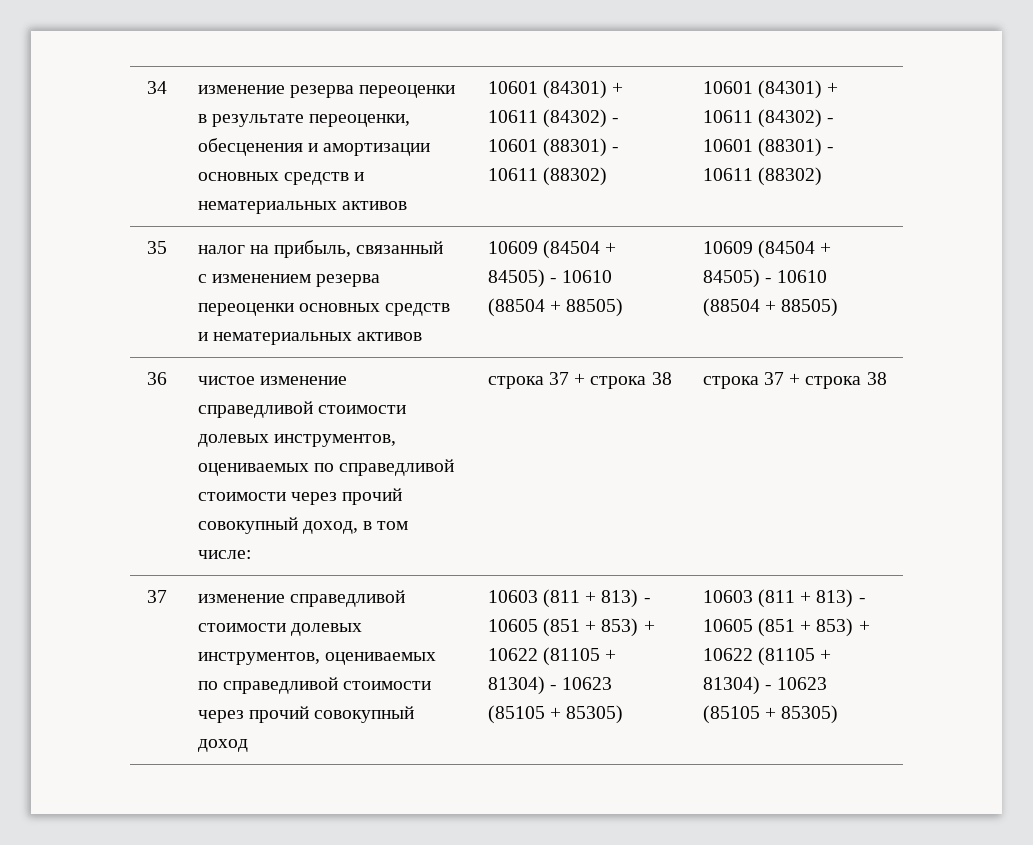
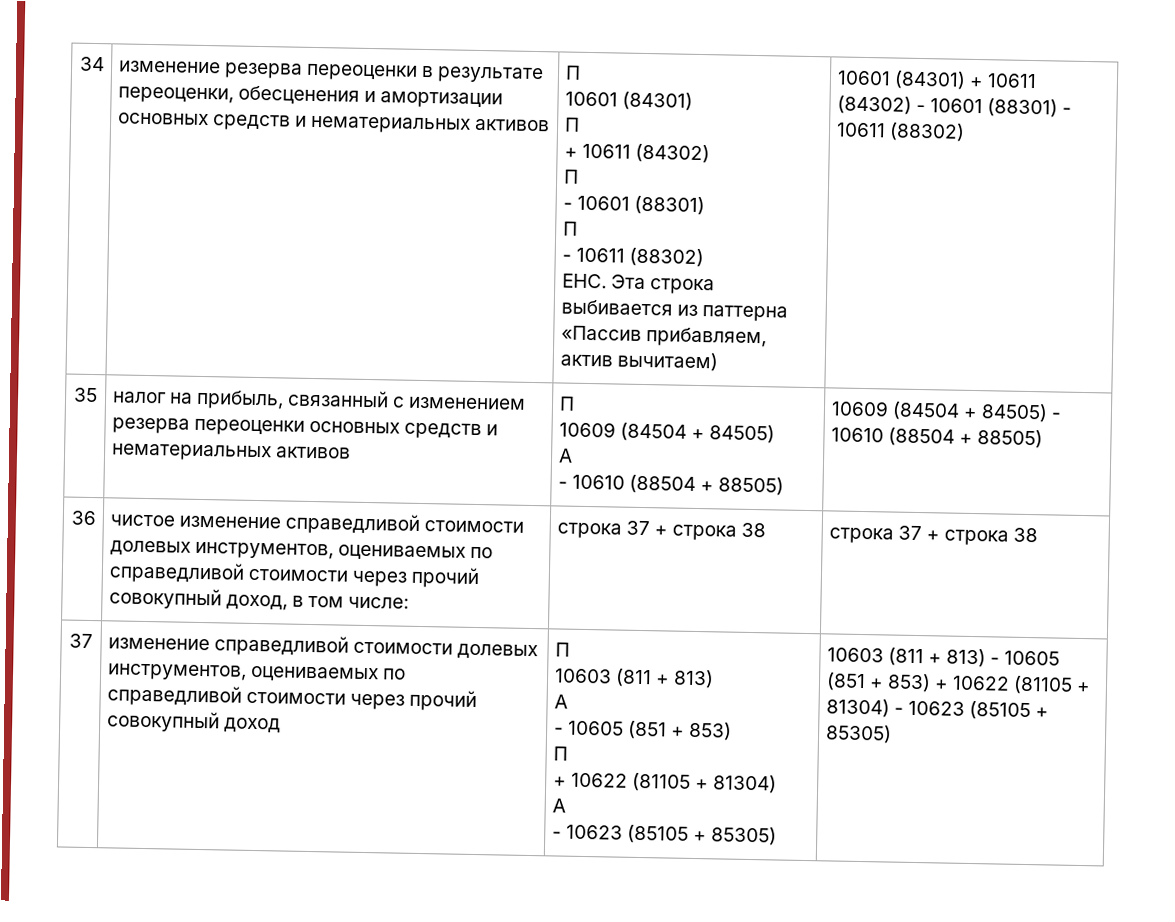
- изменение резерва переоценки в результате переоценки, обесценения и амортизации основных средств и нематериальных активов | 10601 (84301) + 10611 (84302) - 10601 (88301) - 10611 (88302)
+ изменение резерва переоценки в результате переоценки, обесценения и амортизации основных средств и нематериальных активов | П
+ 10601 (84301)
+ П
+ + 10611 (84302)
+ П
+ - 10601 (88301)
+ П
+ - 10611 (88302)
+ ЕНС. Эта строка выбивается из паттерна «Пассив прибавляем, актив вычитаем)
- 35 | налог на прибыль, связанный с изменением резерва переоценки основных средств и нематериальных активов | 10609 (84504 + 84505) - 10610 (88504 + 88505) | 10609 (84504 + 84505) - 10610 (88504 + 88505)
+ 35 | налог на прибыль, связанный с изменением резерва переоценки основных средств и нематериальных активов | П
+ 10609 (84504 + 84505)
+ А
+ - 10610 (88504 + 88505) | 10609 (84504 + 84505) - 10610 (88504 + 88505)
- изменение справедливой стоимости долевых инструментов, оцениваемых по справедливой стоимости через прочий совокупный доход | 10603 (811 + 813) - 10605 (851 + 853) + 10622 (81105 + 81304) - 10623 (85105 + 85305)
+ изменение справедливой стоимости долевых инструментов, оцениваемых по справедливой стоимости через прочий совокупный доход | П
+ 10603 (811 + 813)
+ А
+ - 10605 (851 + 853)
+ П
+ + 10622 (81105 + 81304)
+ А
+ - 10623 (85105 + 85305)

